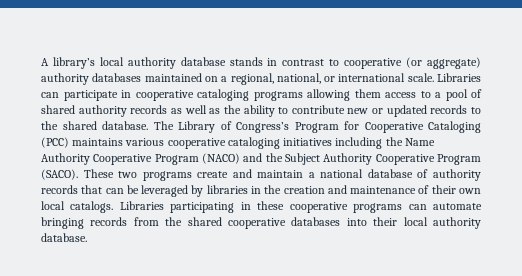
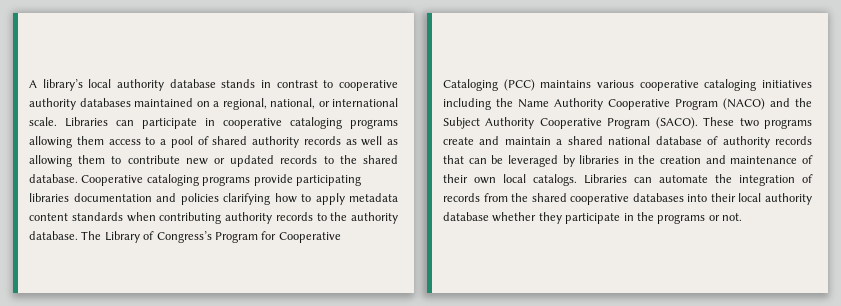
- A library’s local authority database stands in contrast to cooperative (or aggregate) authority databases maintained on a regional, national, or international scale.
+ A library’s local authority database stands in contrast to cooperative authority databases maintained on a regional, national, or international scale.
- Libraries can participate in cooperative cataloging programs allowing them access to a pool of shared authority records as well as the ability to contribute new or updated records to the shared database.
+ Libraries can participate in cooperative cataloging programs allowing them access to a pool of shared authority records as well as allowing them to contribute new or updated records to the shared database.
+ Cooperative cataloging programs provide participating libraries documentation and policies clarifying how to apply metadata content standards when contributing authority records to the authority database.
- These two programs create and maintain a national database of authority records that can be leveraged by libraries in the creation and maintenance of their own local catalogs.
+ These two programs create and maintain a shared national database of authority records that can be leveraged by libraries in the creation and maintenance of their own local catalogs.
- Libraries participating in these cooperative programs can automate bringing records from the shared cooperative databases into their local authority database.
+ Libraries can automate the integration of records from the shared cooperative databases into their local authority database whether they participate in the programs or not.

